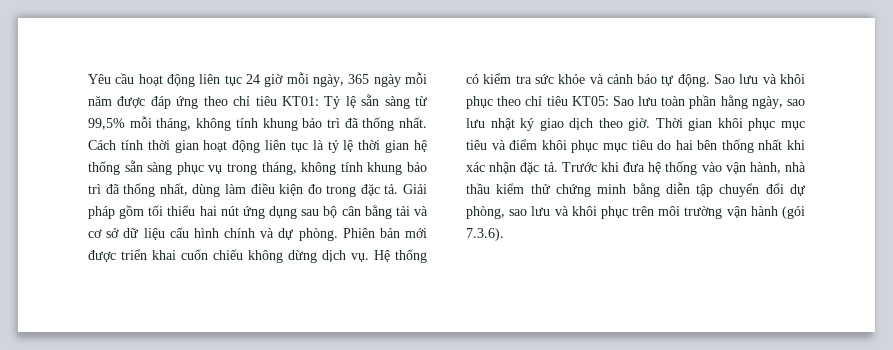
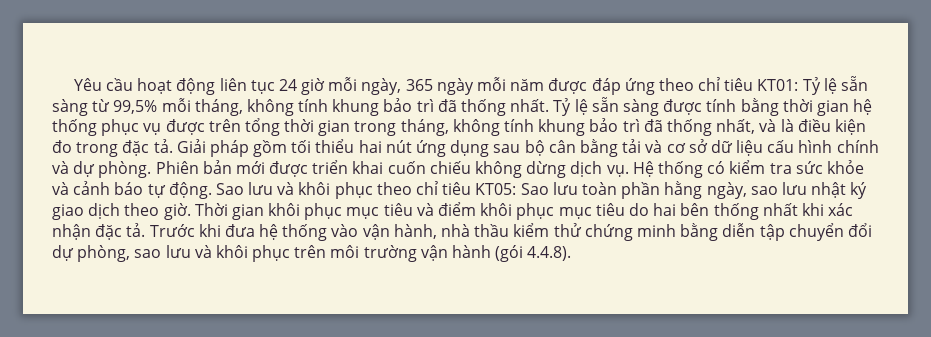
- Cách tính thời gian hoạt động liên tục là tỷ lệ thời gian hệ thống sẵn sàng phục vụ trong tháng, không tính khung bảo trì đã thống nhất, dùng làm điều kiện đo trong đặc tả.
+ Tỷ lệ sẵn sàng được tính bằng thời gian hệ thống phục vụ được trên tổng thời gian trong tháng, không tính khung bảo trì đã thống nhất, và là điều kiện đo trong đặc tả.
- Trước khi đưa hệ thống vào vận hành, nhà thầu kiểm thử chứng minh bằng diễn tập chuyển đổi dự phòng, sao lưu và khôi phục trên môi trường vận hành (gói 7.3.6).
+ Trước khi đưa hệ thống vào vận hành, nhà thầu kiểm thử chứng minh bằng diễn tập chuyển đổi dự phòng, sao lưu và khôi phục trên môi trường vận hành (gói 4.4.8).

